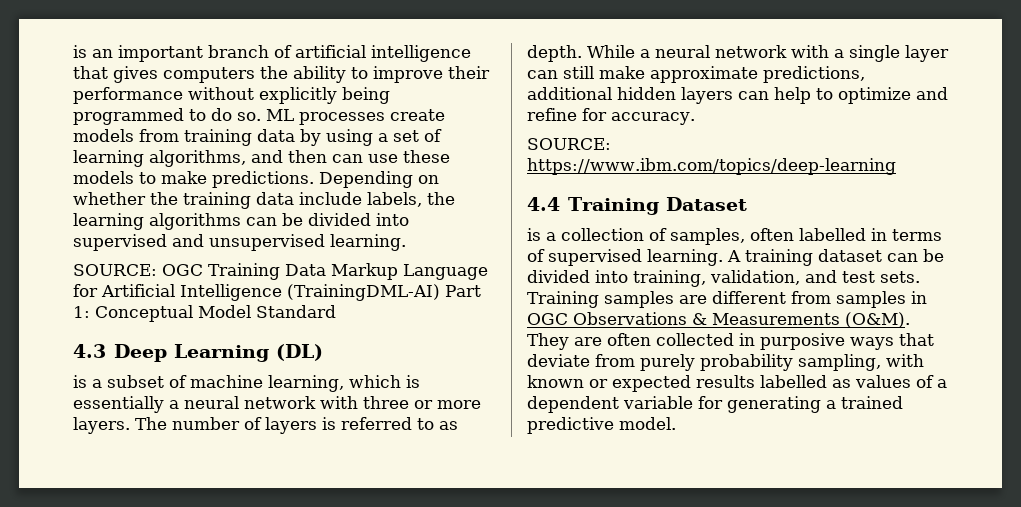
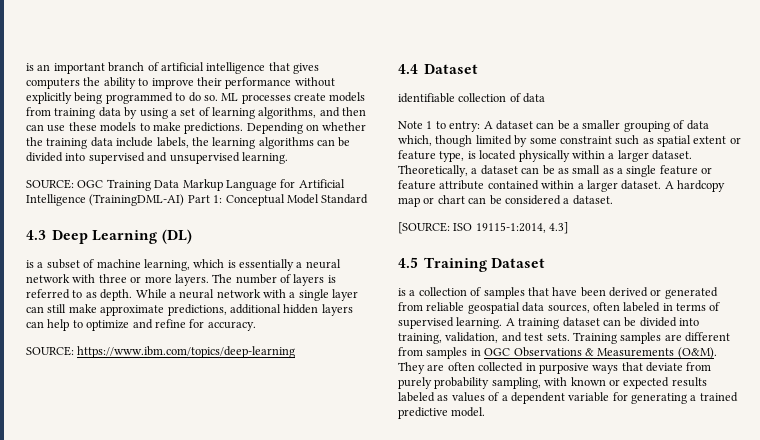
- 4.4 Training Dataset
+ 4.4 Dataset
+ identifiable collection of data
+ Note 1 to entry: A dataset can be a smaller grouping of data which, though limited by some constraint such as spatial extent or feature type, is located physically within a larger dataset. Theoretically, a dataset can be as small as a single feature or feature attribute contained within a larger dataset. A hardcopy map or chart can be considered a dataset.
+ [SOURCE: ISO 19115‑1:2014, 4.3]
+ 4.5 Training Dataset
- is a collection of samples, often labelled in terms of supervised learning.
+ is a collection of samples that have been derived or generated from reliable geospatial data sources, often labeled in terms of supervised learning.
- They are often collected in purposive ways that deviate from purely probability sampling, with known or expected results labelled as values of a dependent variable for generating a trained predictive model.
+ They are often collected in purposive ways that deviate from purely probability sampling, with known or expected results labeled as values of a dependent variable for generating a trained predictive model.

